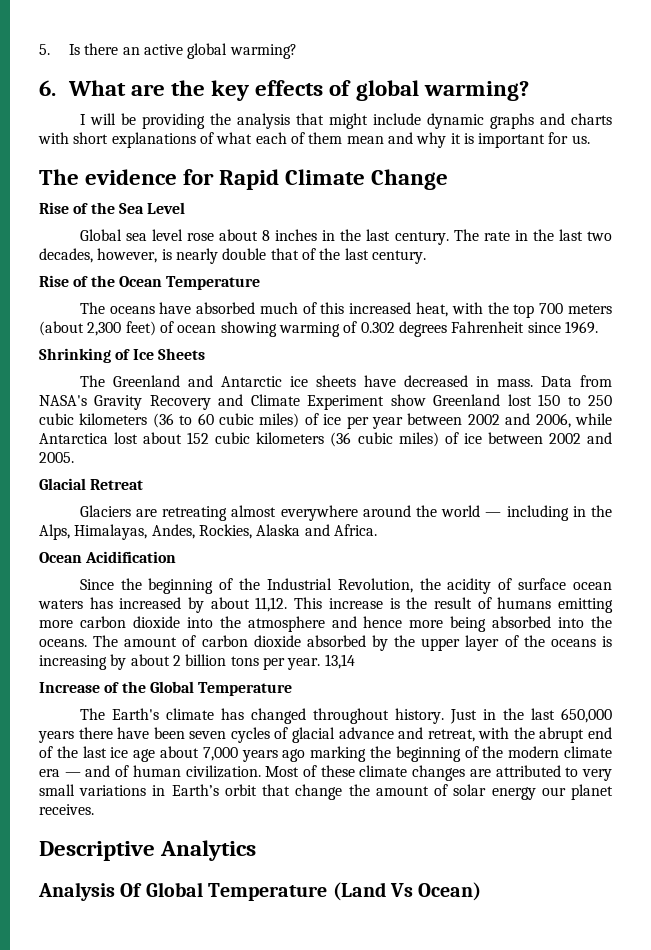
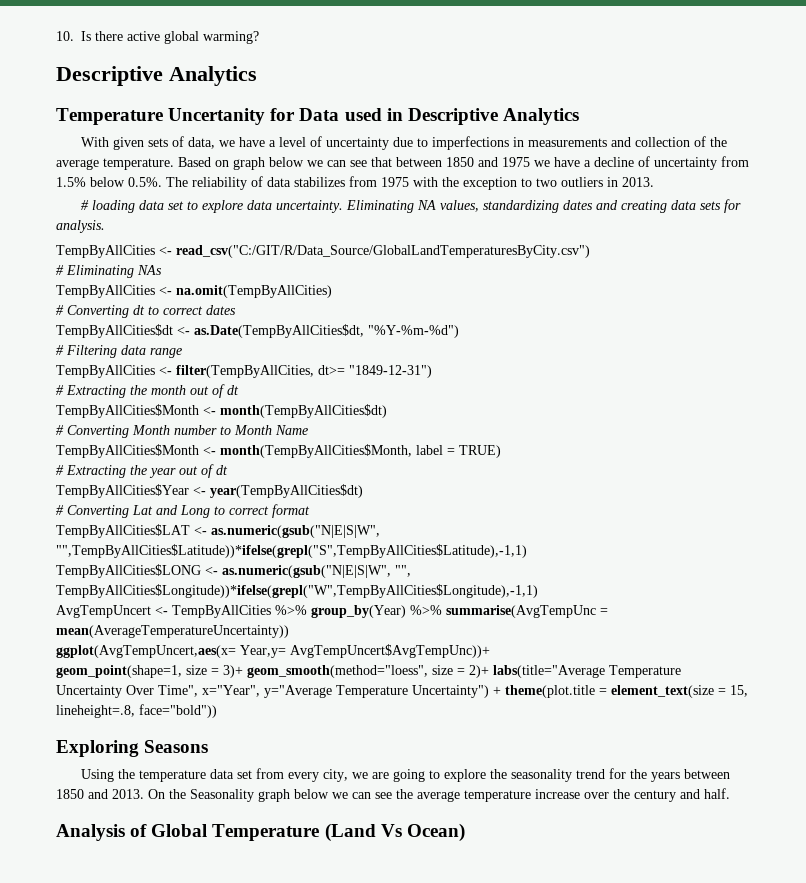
- 5. Is there an active global warming?
- 6. What are the key effects of global warming?
- I will be providing the analysis that might include dynamic graphs and charts with short explanations of what each of them mean and why it is important for us.
- The evidence for Rapid Climate Change
- Rise of the Sea Level
- Global sea level rose about 8 inches in the last century. The rate in the last two decades, however, is nearly double that of the last century.
- Rise of the Ocean Temperature
- The oceans have absorbed much of this increased heat, with the top 700 meters (about 2,300 feet) of ocean showing warming of 0.302 degrees Fahrenheit since 1969.
- Shrinking of Ice Sheets
- The Greenland and Antarctic ice sheets have decreased in mass. Data from NASA's Gravity Recovery and Climate Experiment show Greenland lost 150 to 250 cubic kilometers (36 to 60 cubic miles) of ice per year between 2002 and 2006, while Antarctica lost about 152 cubic kilometers (36 cubic miles) of ice between 2002 and 2005.
- Glacial Retreat
- Glaciers are retreating almost everywhere around the world — including in the Alps, Himalayas, Andes, Rockies, Alaska and Africa.
- Ocean Acidification
- Since the beginning of the Industrial Revolution, the acidity of surface ocean waters has increased by about 11,12. This increase is the result of humans emitting more carbon dioxide into the atmosphere and hence more being absorbed into the oceans. The amount of carbon dioxide absorbed by the upper layer of the oceans is increasing by about 2 billion tons per year. 13,14
- Increase of the Global Temperature
- The Earth's climate has changed throughout history. Just in the last 650,000 years there have been seven cycles of glacial advance and retreat, with the abrupt end of the last ice age about 7,000 years ago marking the beginning of the modern climate era — and of human civilization. Most of these climate changes are attributed to very small variations in Earth’s orbit that change the amount of solar energy our planet receives.
+ 10. Is there active global warming?
  Descriptive Analytics
+ Temperature Uncertanity for Data used in Descriptive Analytics
+ With given sets of data, we have a level of uncertainty due to imperfections in measurements and collection of the average temperature. Based on graph below we can see that between 1850 and 1975 we have a decline of uncertainty from 1.5% below 0.5%. The reliability of data stabilizes from 1975 with the exception to two outliers in 2013.
+ # loading data set to explore data uncertainty. Eliminating NA values, standardizing dates and creating data sets for analysis.
+ TempByAllCities <- read_csv("C:/GIT/R/Data_Source/GlobalLandTemperaturesByCity.csv")
+ # Eliminating NAs
+ TempByAllCities <- na.omit(TempByAllCities)
+ # Converting dt to correct dates
+ TempByAllCities$dt <- as.Date(TempByAllCities$dt, "%Y-%m-%d")
+ # Filtering data range
+ TempByAllCities <- filter(TempByAllCities, dt>= "1849-12-31")
+ # Extracting the month out of dt
+ TempByAllCities$Month <- month(TempByAllCities$dt)
+ # Converting Month number to Month Name
+ TempByAllCities$Month <- month(TempByAllCities$Month, label = TRUE)
+ # Extracting the year out of dt
+ TempByAllCities$Year <- year(TempByAllCities$dt)
+ # Converting Lat and Long to correct format
+ TempByAllCities$LAT <- as.numeric(gsub("N|E|S|W", "",TempByAllCities$Latitude))*ifelse(grepl("S",TempByAllCities$Latitude),-1,1)
+ TempByAllCities$LONG <- as.numeric(gsub("N|E|S|W", "", TempByAllCities$Longitude))*ifelse(grepl("W",TempByAllCities$Longitude),-1,1)
+ AvgTempUncert <- TempByAllCities %>% group_by(Year) %>% summarise(AvgTempUnc = mean(AverageTemperatureUncertainty))
+ ggplot(AvgTempUncert,aes(x= Year,y= AvgTempUncert$AvgTempUnc))+
+ geom_point(shape=1, size = 3)+ geom_smooth(method="loess", size = 2)+ labs(title="Average Temperature Uncertainty Over Time", x="Year", y="Average Temperature Uncertainty") + theme(plot.title = element_text(size = 15, lineheight=.8, face="bold"))
+ Exploring Seasons
+ Using the temperature data set from every city, we are going to explore the seasonality trend for the years between 1850 and 2013. On the Seasonality graph below we can see the average temperature increase over the century and half.
- Analysis Of Global Temperature (Land Vs Ocean)
+ Analysis of Global Temperature (Land Vs Ocean)

